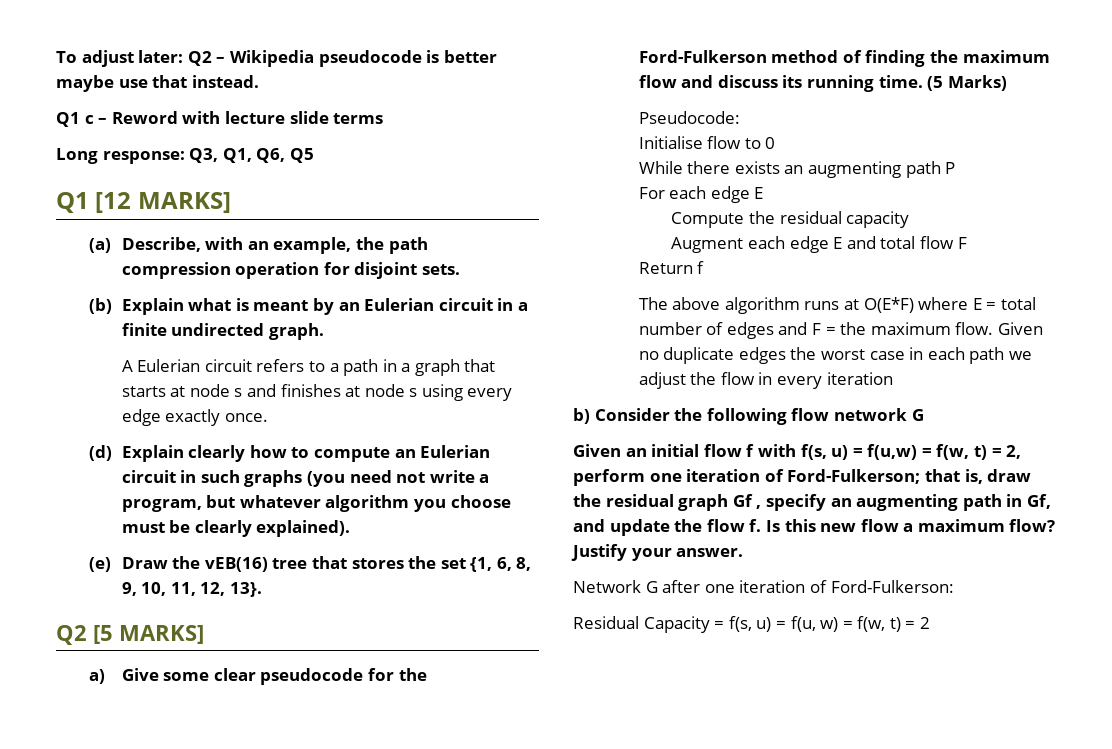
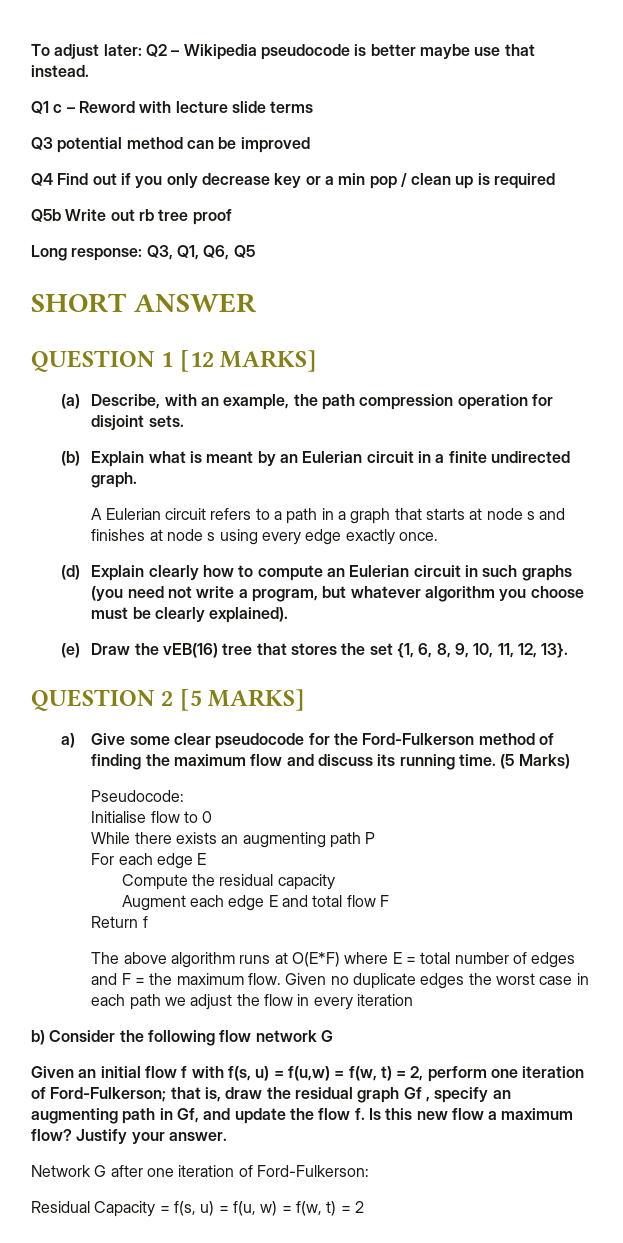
+ Q3 potential method can be improved
+ Q4 Find out if you only decrease key or a min pop / clean up is required
+ Q5b Write out rb tree proof
- Q1 [12 MARKS]
+ SHORT ANSWER
+ QUESTION 1 [12 MARKS]
- Q2 [5 MARKS]
+ QUESTION 2 [5 MARKS]

